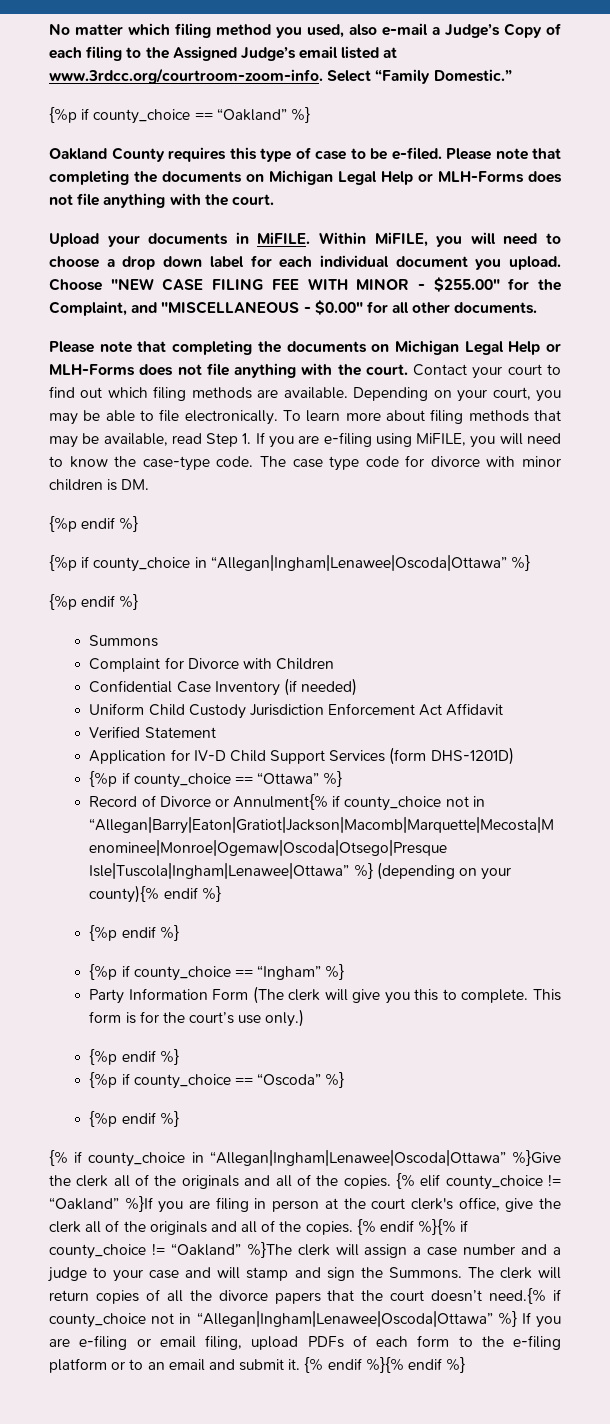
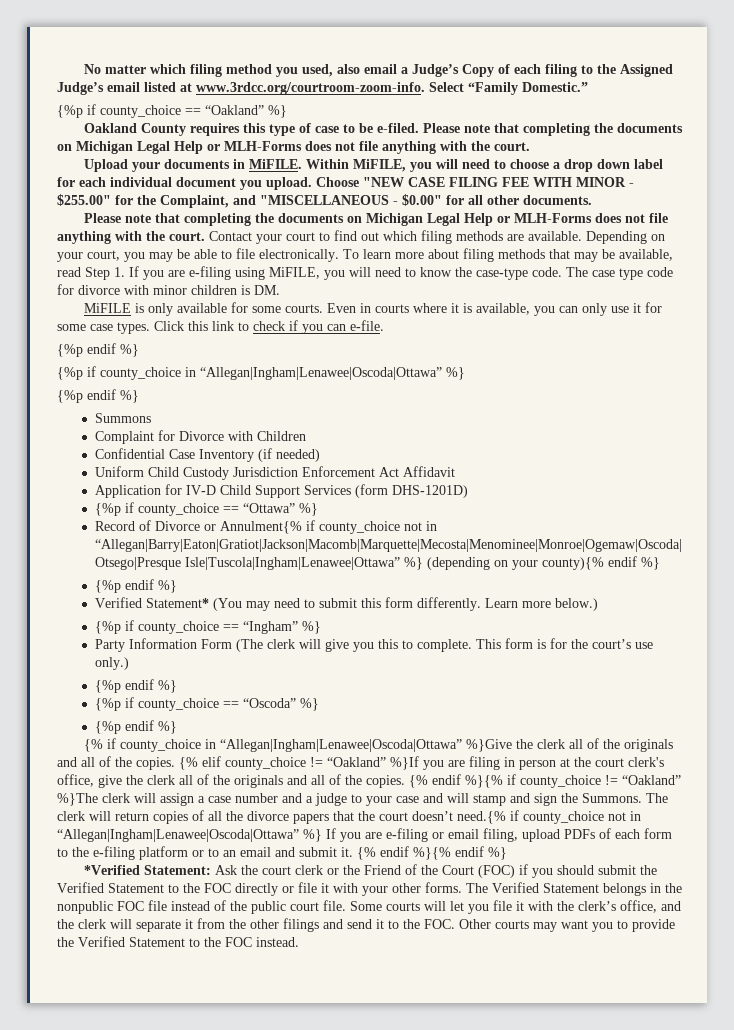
- No matter which filing method you used, also e-mail a Judge’s Copy of each filing to the Assigned Judge’s email listed at www.3rdcc.org/courtroom-zoom-info. Select “Family Domestic.”
+ No matter which filing method you used, also email a Judge’s Copy of each filing to the Assigned Judge’s email listed at www.3rdcc.org/courtroom-zoom-info. Select “Family Domestic.”
+ MiFILE is only available for some courts. Even in courts where it is available, you can only use it for some case types. Click this link to check if you can e-file.
- Verified Statement
+ Verified Statement* (You may need to submit this form differently. Learn more below.)
+ *Verified Statement: Ask the court clerk or the Friend of the Court (FOC) if you should submit the Verified Statement to the FOC directly or file it with your other forms. The Verified Statement belongs in the nonpublic FOC file instead of the public court file. Some courts will let you file it with the clerk’s office, and the clerk will separate it from the other filings and send it to the FOC. Other courts may want you to provide the Verified Statement to the FOC instead.

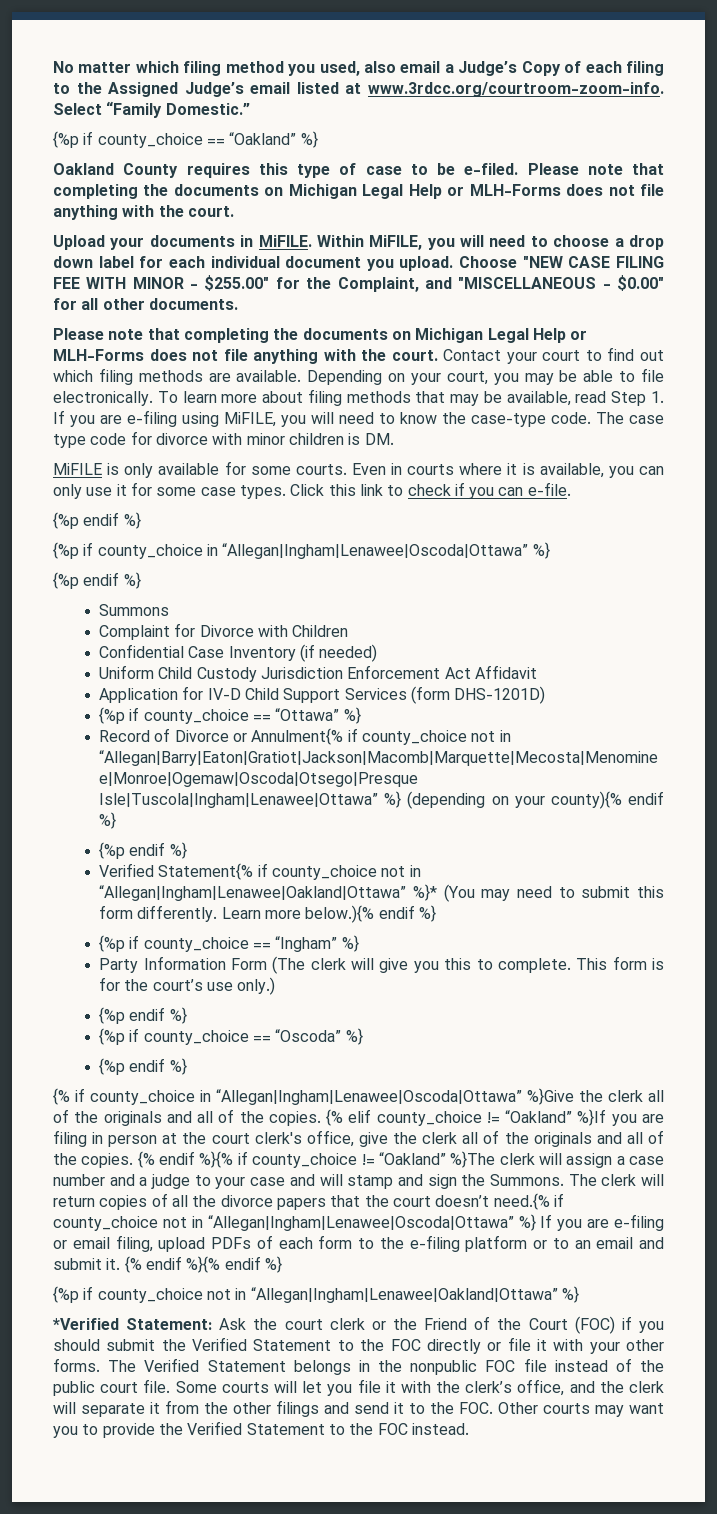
- Verified Statement* (You may need to submit this form differently.
+ Verified Statement{% if county_choice not in “Allegan|Ingham|Lenawee|Oakland|Ottawa” %}* (You may need to submit this form differently.
- Learn more below.)
+ Learn more below.){% endif %}
+ {%p if county_choice not in “Allegan|Ingham|Lenawee|Oakland|Ottawa” %}

